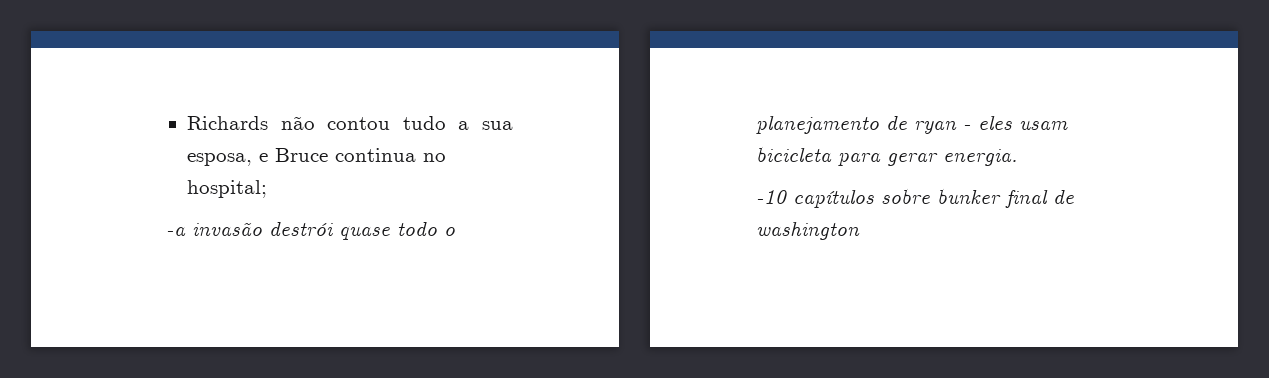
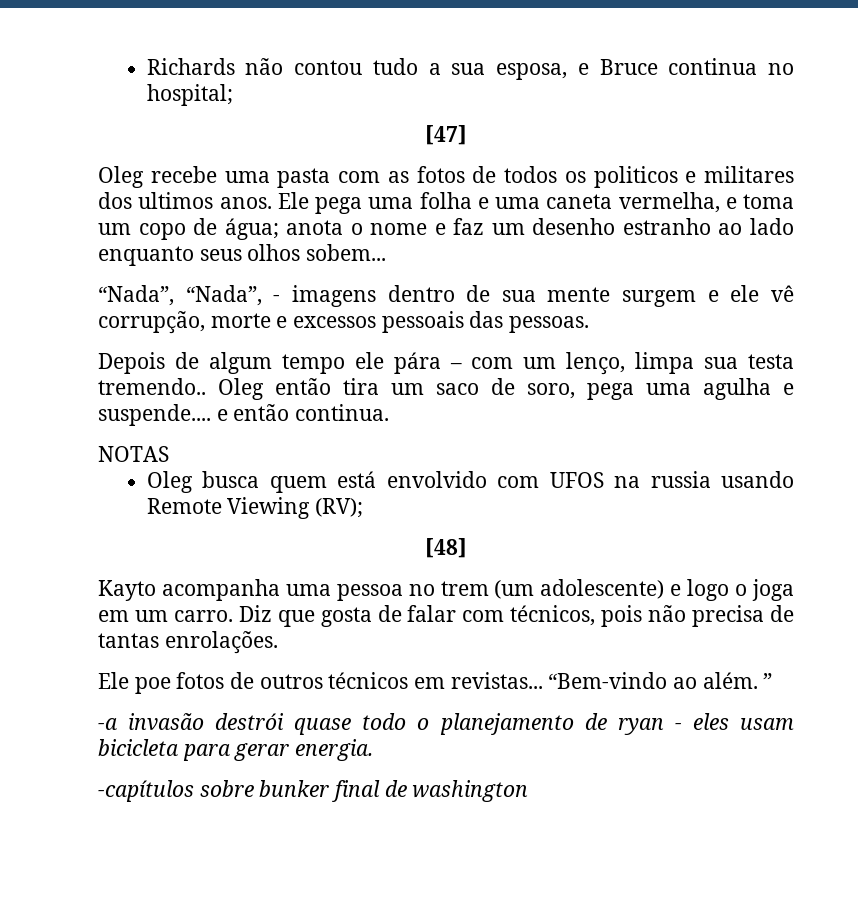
+ [47]
+ Oleg recebe uma pasta com as fotos de todos os politicos e militares dos ultimos anos. Ele pega uma folha e uma caneta vermelha, e toma um copo de água; anota o nome e faz um desenho estranho ao lado enquanto seus olhos sobem...
+ “Nada”, “Nada”, - imagens dentro de sua mente surgem e ele vê corrupção, morte e excessos pessoais das pessoas.
+ Depois de algum tempo ele pára – com um lenço, limpa sua testa tremendo.. Oleg então tira um saco de soro, pega uma agulha e suspende.... e então continua.
+ NOTAS
+ Oleg busca quem está envolvido com UFOS na russia usando Remote Viewing (RV);
+ [48]
+ Kayto acompanha uma pessoa no trem (um adolescente) e logo o joga em um carro. Diz que gosta de falar com técnicos, pois não precisa de tantas enrolações.
+ Ele poe fotos de outros técnicos em revistas... “Bem-vindo ao além. ”
- -10 capítulos sobre bunker final de washington
+ -capítulos sobre bunker final de washington

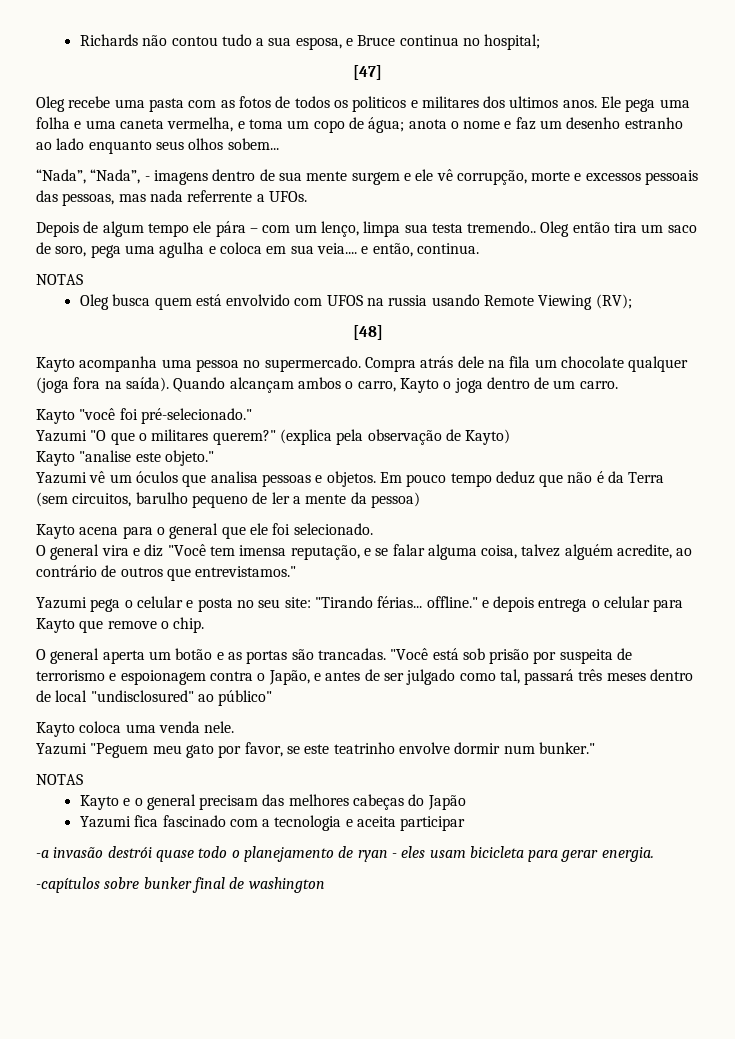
- “Nada”, “Nada”, - imagens dentro de sua mente surgem e ele vê corrupção, morte e excessos pessoais das pessoas.
+ “Nada”, “Nada”, - imagens dentro de sua mente surgem e ele vê corrupção, morte e excessos pessoais das pessoas, mas nada referrente a UFOs.
- Oleg então tira um saco de soro, pega uma agulha e suspende.... e então continua.
+ Oleg então tira um saco de soro, pega uma agulha e coloca em sua veia.... e então, continua.
- Kayto acompanha uma pessoa no trem (um adolescente) e logo o joga em um carro. Diz que gosta de falar com técnicos, pois não precisa de tantas enrolações.
- Ele poe fotos de outros técnicos em revistas... “Bem-vindo ao além. ”
+ Kayto acompanha uma pessoa no supermercado. Compra atrás dele na fila um chocolate qualquer (joga fora na saída). Quando alcançam ambos o carro, Kayto o joga dentro de um carro.
+ Kayto "você foi pré-selecionado."
+ Yazumi "O que o militares querem?" (explica pela observação de Kayto)
+ Kayto "analise este objeto."
+ Yazumi vê um óculos que analisa pessoas e objetos. Em pouco tempo deduz que não é da Terra (sem circuitos, barulho pequeno de ler a mente da pessoa)
+ Kayto acena para o general que ele foi selecionado.
+ O general vira e diz "Você tem imensa reputação, e se falar alguma coisa, talvez alguém acredite, ao contrário de outros que entrevistamos."
+ Yazumi pega o celular e posta no seu site: "Tirando férias... offline." e depois entrega o celular para Kayto que remove o chip.
+ O general aperta um botão e as portas são trancadas. "Você está sob prisão por suspeita de terrorismo e espoionagem contra o Japão, e antes de ser julgado como tal, passará três meses dentro de local "undisclosured" ao público"
+ Kayto coloca uma venda nele.
+ Yazumi "Peguem meu gato por favor, se este teatrinho envolve dormir num bunker."
+ NOTAS
+ Kayto e o general precisam das melhores cabeças do Japão
+ Yazumi fica fascinado com a tecnologia e aceita participar

